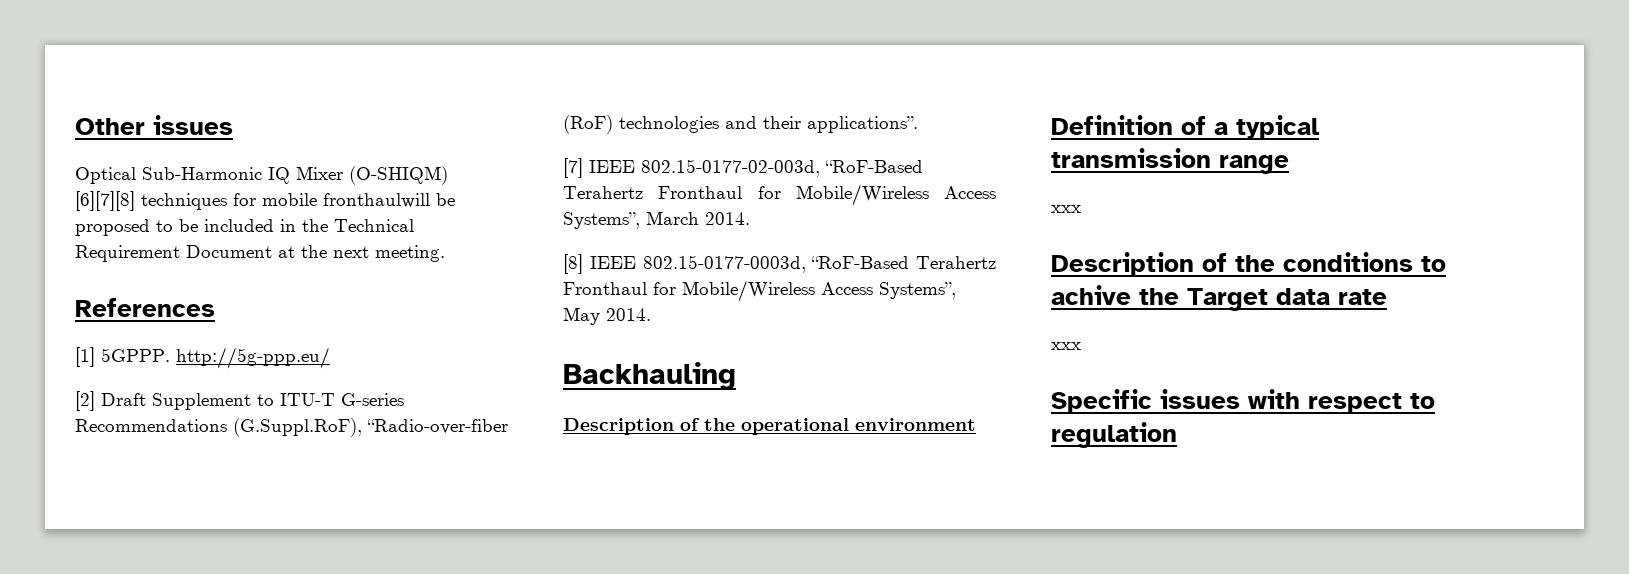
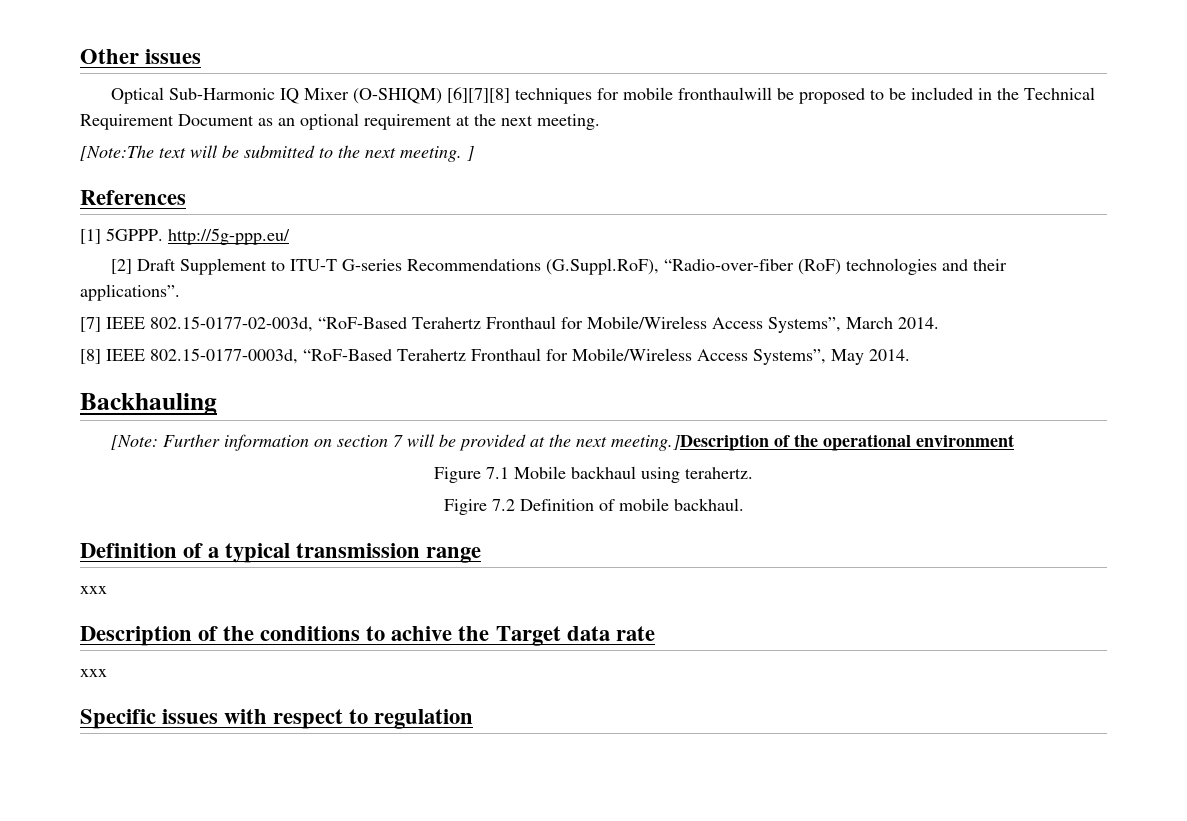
- Optical Sub-Harmonic IQ Mixer (O-SHIQM) [6][7][8] techniques for mobile fronthaulwill be proposed to be included in the Technical Requirement Document at the next meeting.
+ Optical Sub-Harmonic IQ Mixer (O-SHIQM) [6][7][8] techniques for mobile fronthaulwill be proposed to be included in the Technical Requirement Document as an optional requirement at the next meeting.
+ [Note:The text will be submitted to the next meeting. ]
- Description of the operational environment
+ [Note: Further information on section 7 will be provided at the next meeting.]Description of the operational environment
+ Figure 7.1 Mobile backhaul using terahertz.
+ Figire 7.2 Definition of mobile backhaul.

